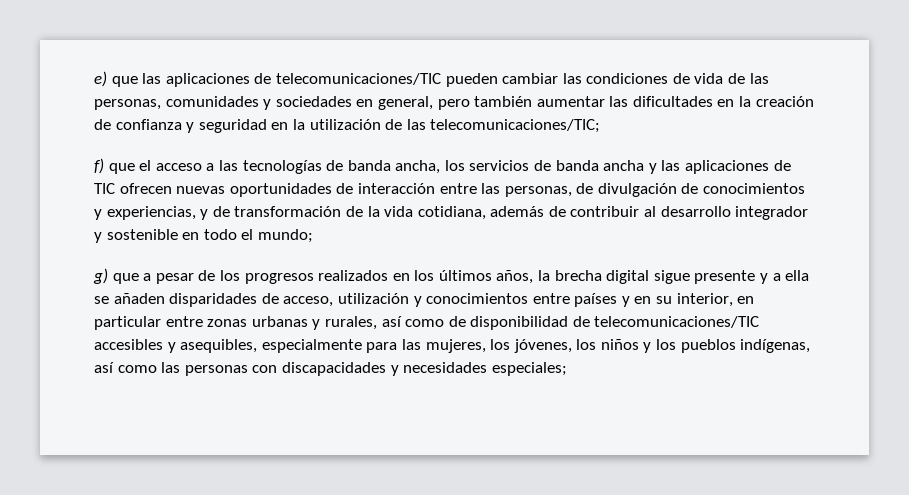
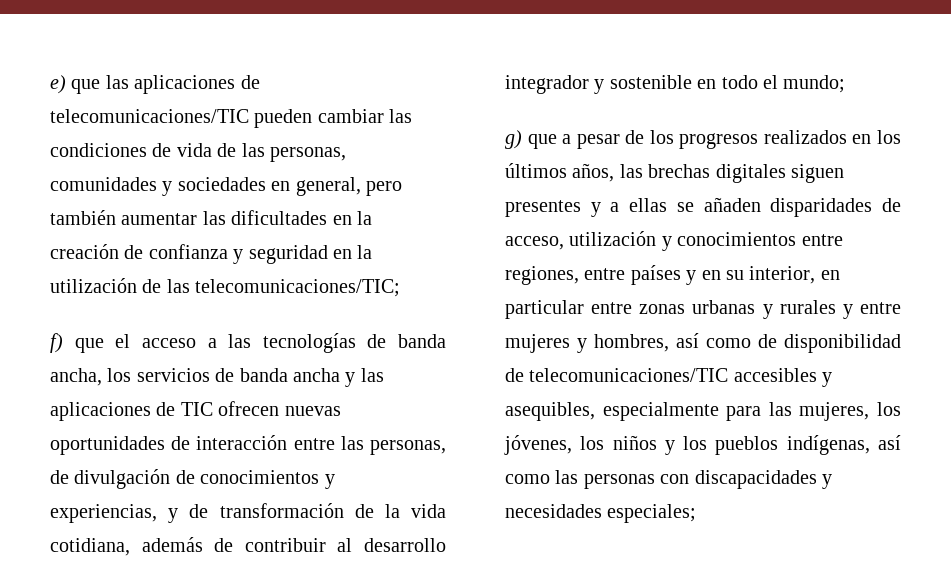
- g) que a pesar de los progresos realizados en los últimos años, la brecha digital sigue presente y a ella se añaden disparidades de acceso, utilización y conocimientos entre países y en su interior, en particular entre zonas urbanas y rurales, así como de disponibilidad de telecomunicaciones/TIC accesibles y asequibles, especialmente para las mujeres, los jóvenes, los niños y los pueblos indígenas, así como las personas con discapacidades y necesidades especiales;
+ g) que a pesar de los progresos realizados en los últimos años, las brechas digitales siguen presentes y a ellas se añaden disparidades de acceso, utilización y conocimientos entre regiones, entre países y en su interior, en particular entre zonas urbanas y rurales y entre mujeres y hombres, así como de disponibilidad de telecomunicaciones/TIC accesibles y asequibles, especialmente para las mujeres, los jóvenes, los niños y los pueblos indígenas, así como las personas con discapacidades y necesidades especiales;

